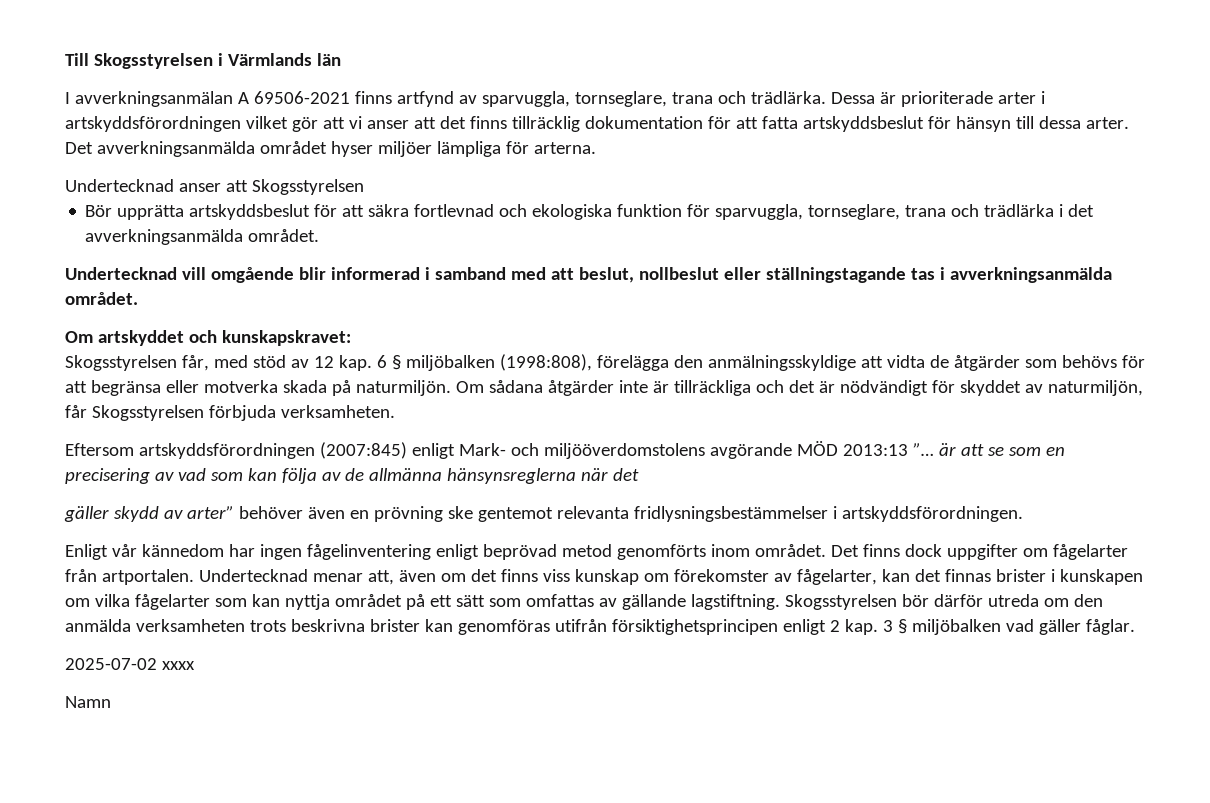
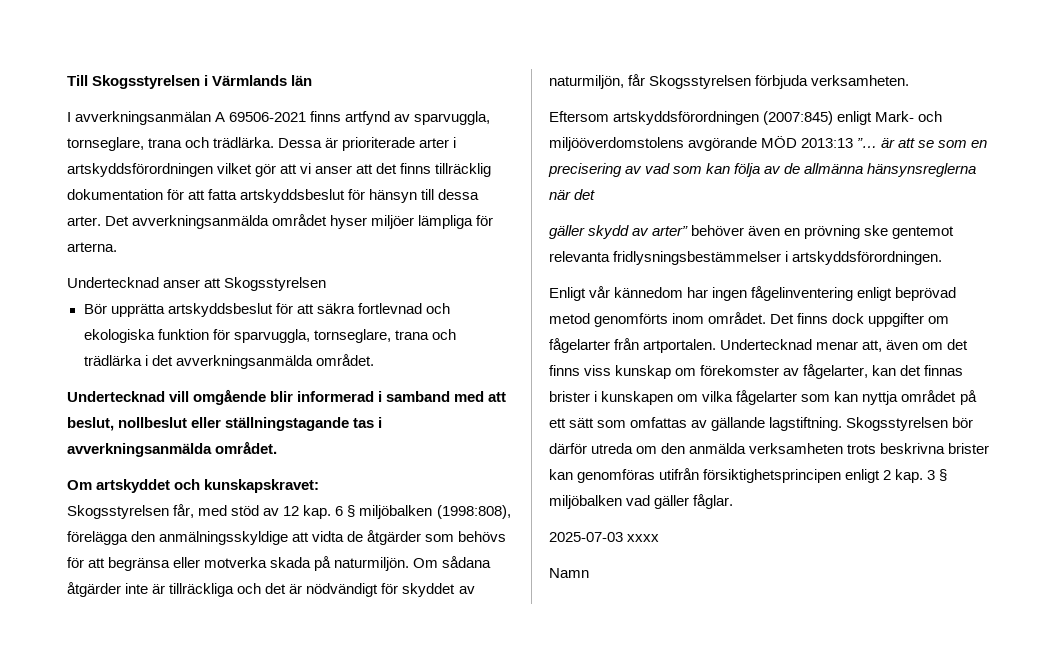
- 2025-07-02 xxxx
+ 2025-07-03 xxxx

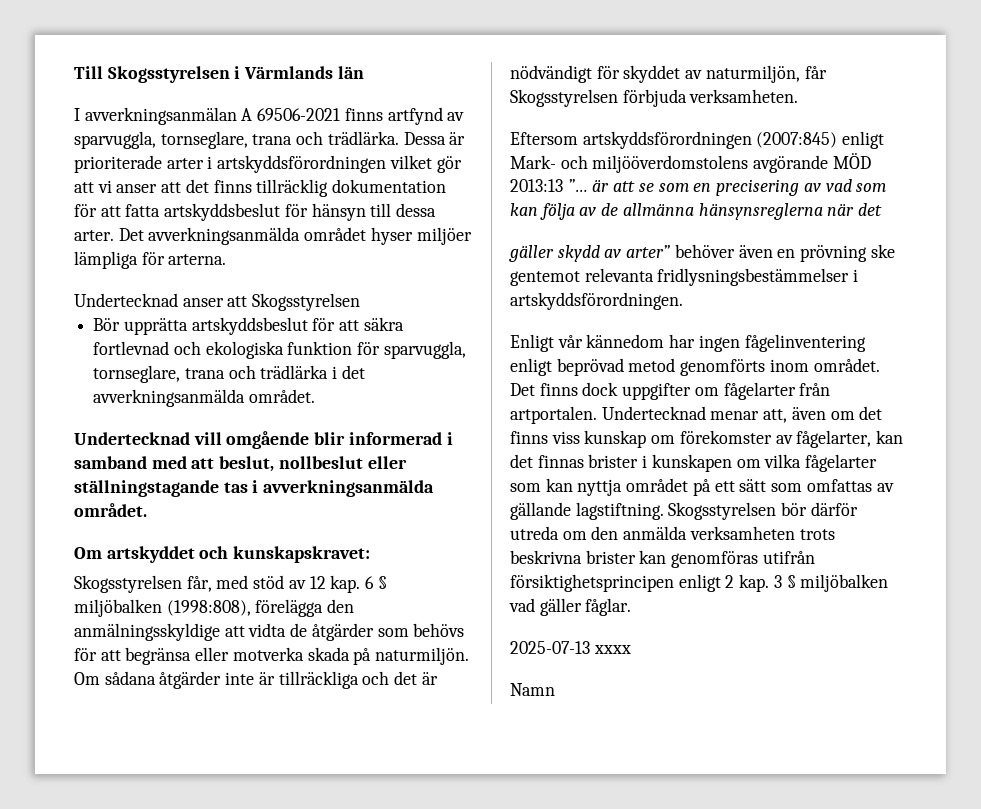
- 2025-07-03 xxxx
+ 2025-07-13 xxxx

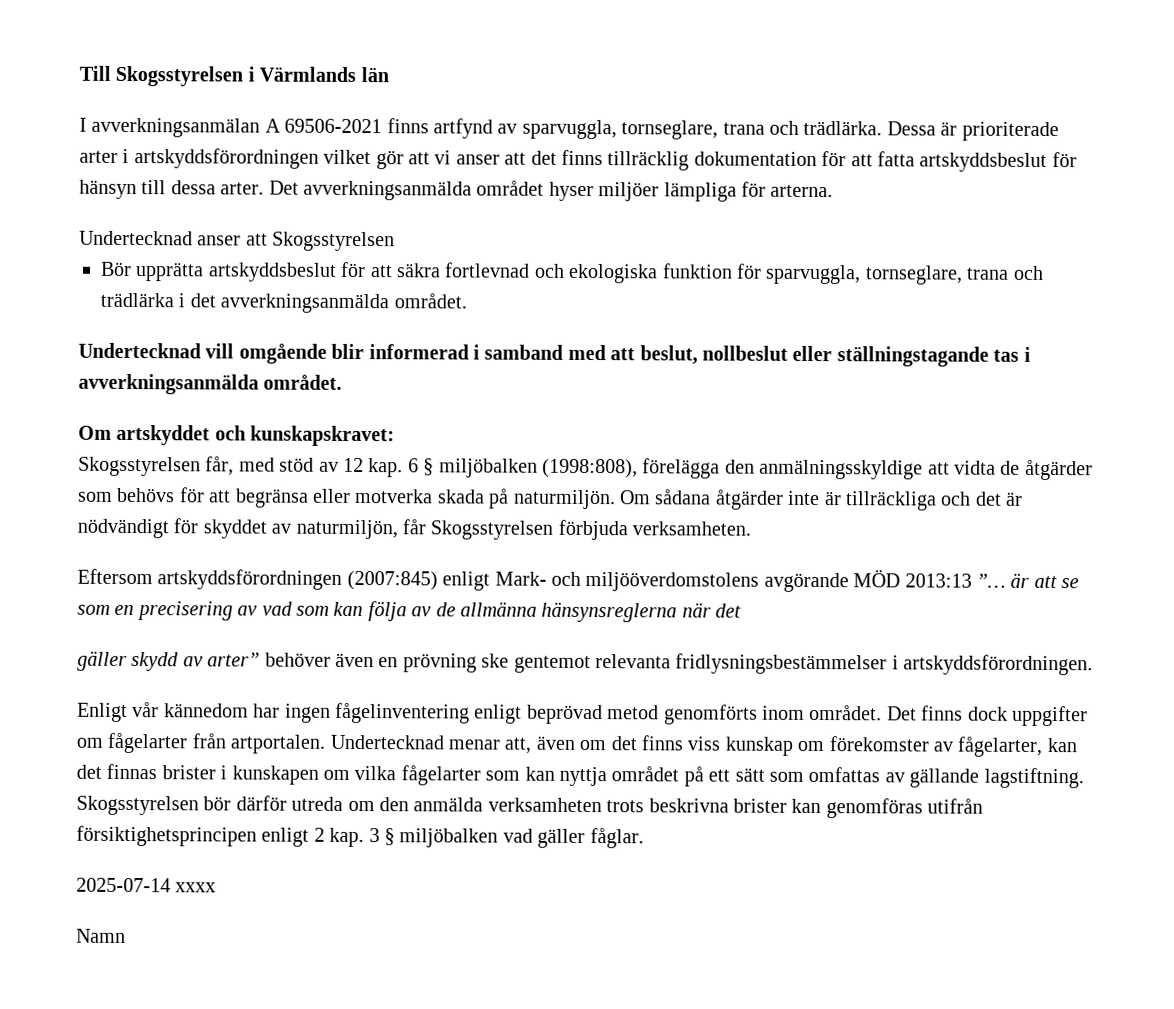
- 2025-07-13 xxxx
+ 2025-07-14 xxxx

